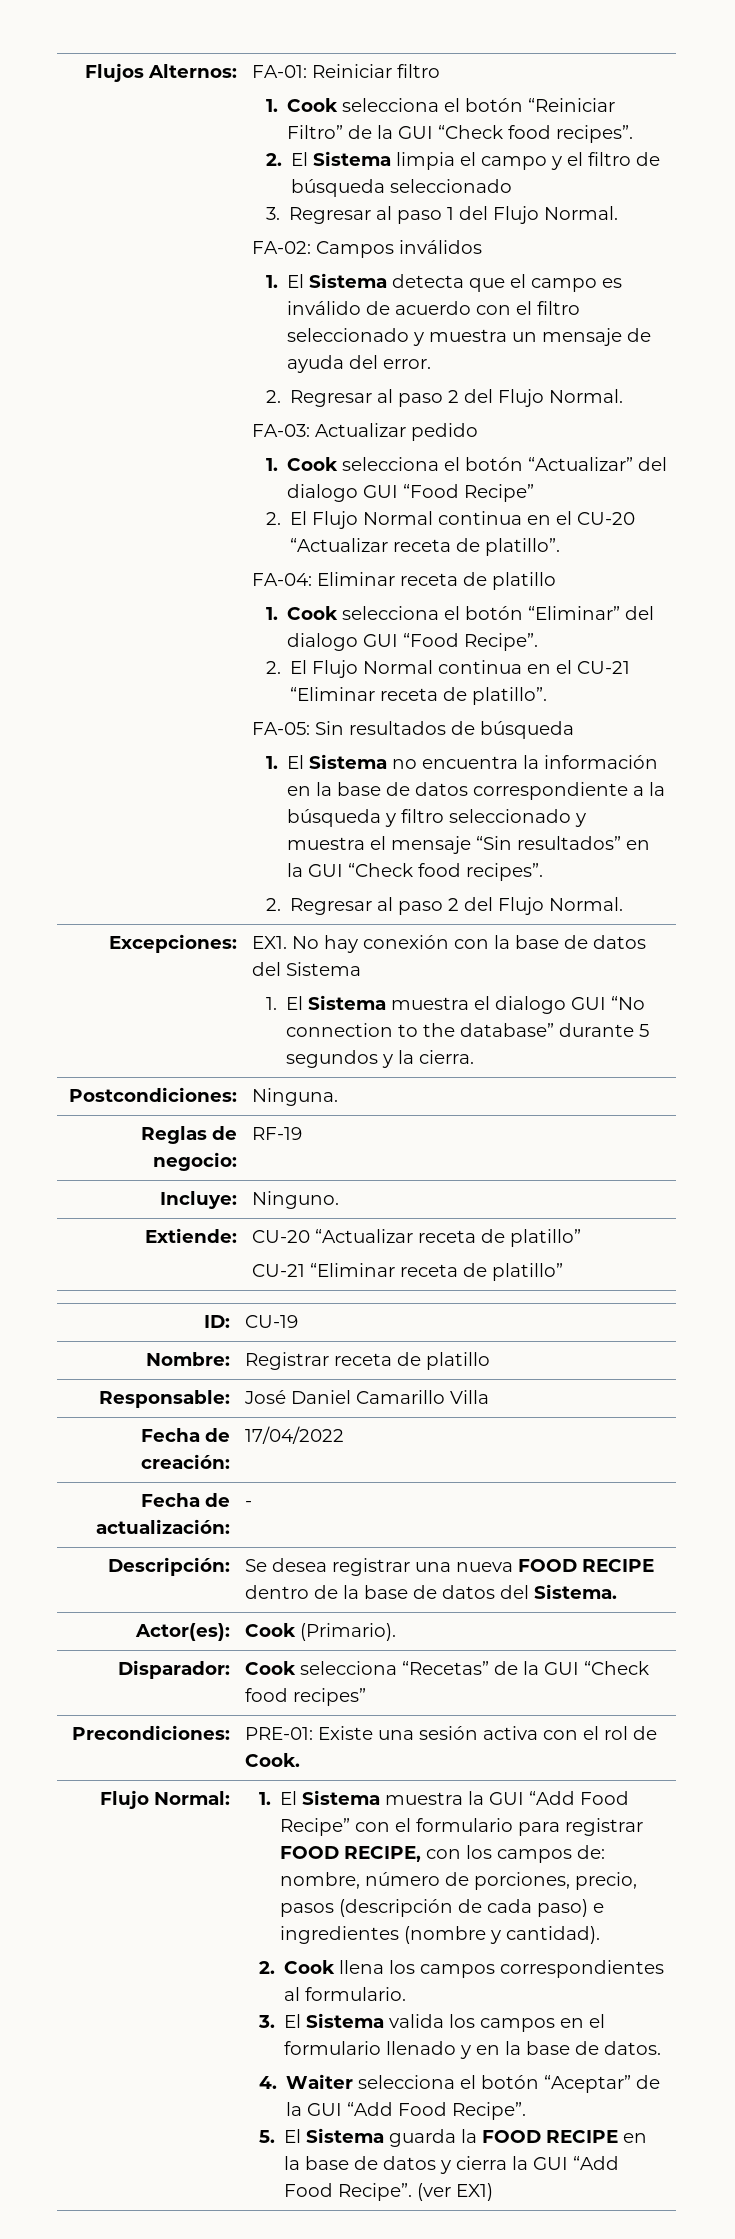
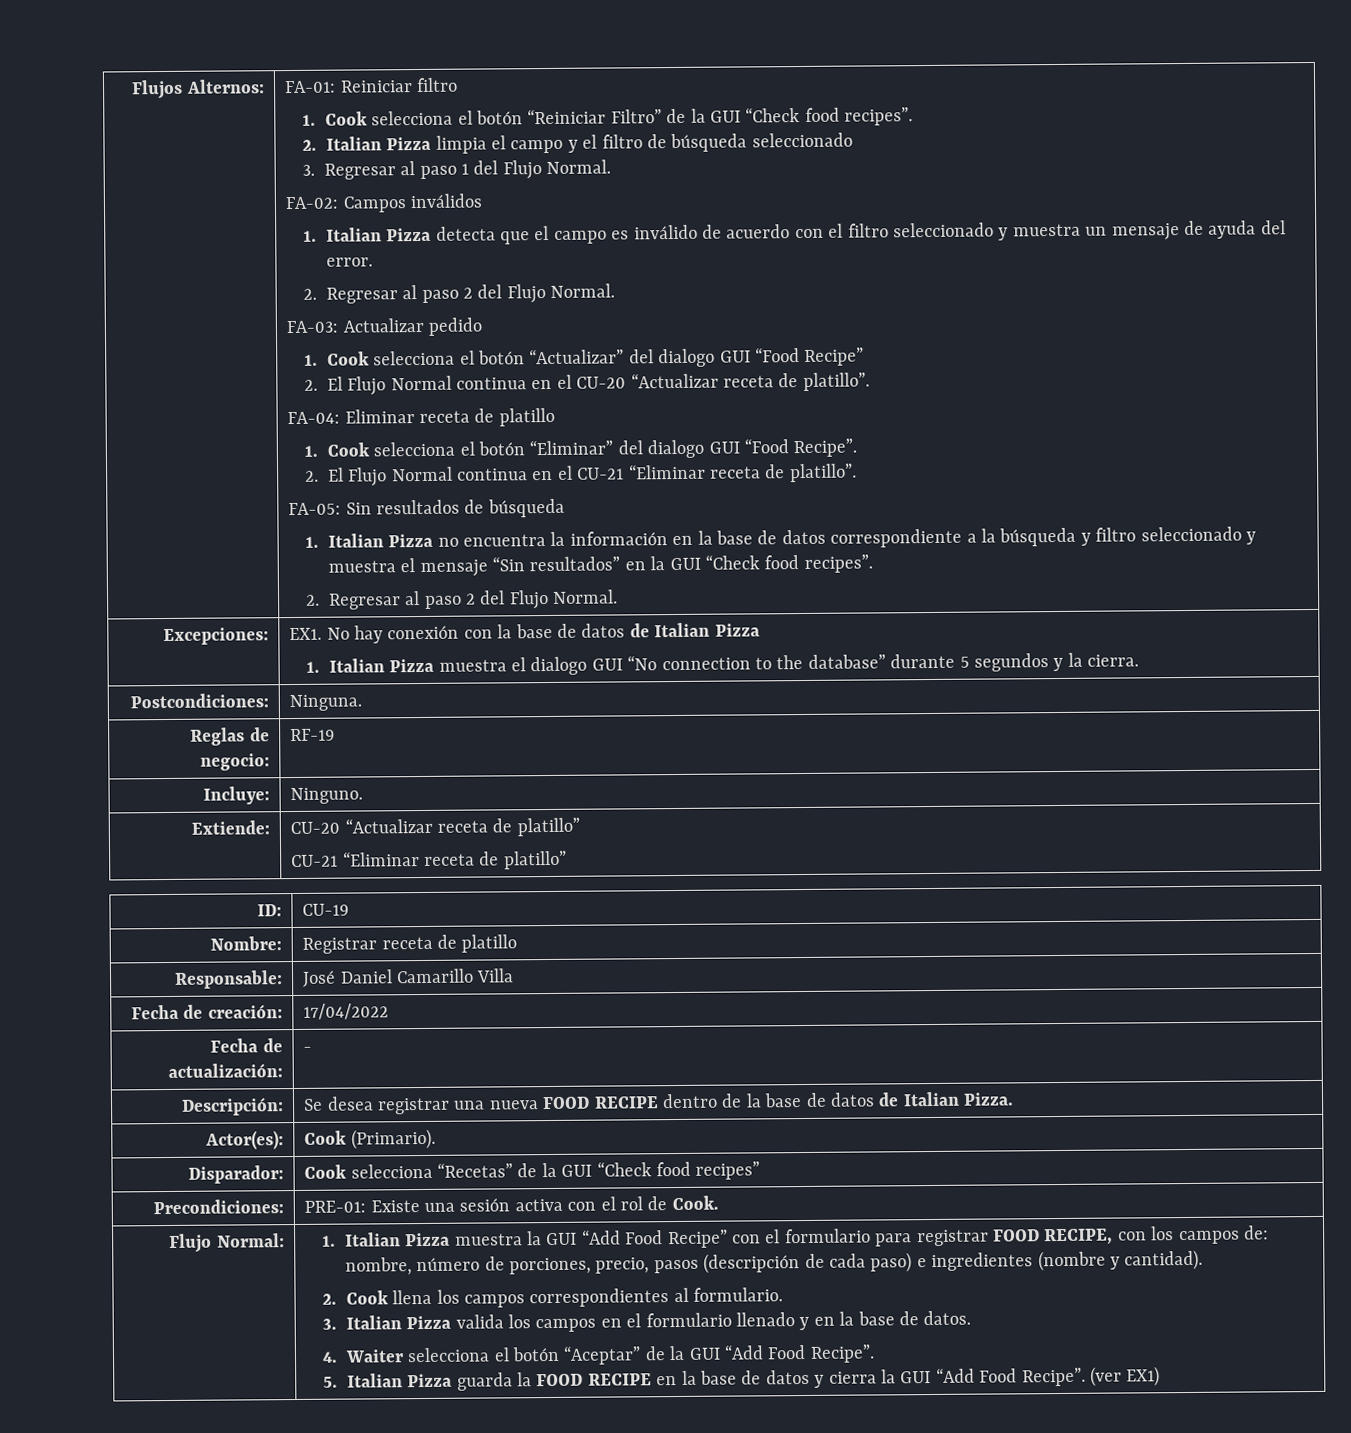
- 2. El Sistema limpia el campo y el filtro de búsqueda seleccionado
+ 2. Italian Pizza limpia el campo y el filtro de búsqueda seleccionado
- 1. El Sistema detecta que el campo es inválido de acuerdo con el filtro seleccionado y muestra un mensaje de ayuda del error.
+ 1. Italian Pizza detecta que el campo es inválido de acuerdo con el filtro seleccionado y muestra un mensaje de ayuda del error.
- 1. El Sistema no encuentra la información en la base de datos correspondiente a la búsqueda y filtro seleccionado y muestra el mensaje “Sin resultados” en la GUI “Check food recipes”.
+ 1. Italian Pizza no encuentra la información en la base de datos correspondiente a la búsqueda y filtro seleccionado y muestra el mensaje “Sin resultados” en la GUI “Check food recipes”.
- Excepciones: | EX1. No hay conexión con la base de datos del Sistema
- 1. El Sistema muestra el dialogo GUI “No connection to the database” durante 5 segundos y la cierra.
+ Excepciones: | EX1. No hay conexión con la base de datos de Italian Pizza
+ 1. Italian Pizza muestra el dialogo GUI “No connection to the database” durante 5 segundos y la cierra.
- Descripción: | Se desea registrar una nueva FOOD RECIPE dentro de la base de datos del Sistema.
+ Descripción: | Se desea registrar una nueva FOOD RECIPE dentro de la base de datos de Italian Pizza.
- 1. El Sistema muestra la GUI “Add Food Recipe” con el formulario para registrar FOOD RECIPE, con los campos de: nombre, número de porciones, precio, pasos (descripción de cada paso) e ingredientes (nombre y cantidad).
+ 1. Italian Pizza muestra la GUI “Add Food Recipe” con el formulario para registrar FOOD RECIPE, con los campos de: nombre, número de porciones, precio, pasos (descripción de cada paso) e ingredientes (nombre y cantidad).
- 3. El Sistema valida los campos en el formulario llenado y en la base de datos.
+ 3. Italian Pizza valida los campos en el formulario llenado y en la base de datos.
- 5. El Sistema guarda la FOOD RECIPE en la base de datos y cierra la GUI “Add Food Recipe”.
+ 5. Italian Pizza guarda la FOOD RECIPE en la base de datos y cierra la GUI “Add Food Recipe”.

